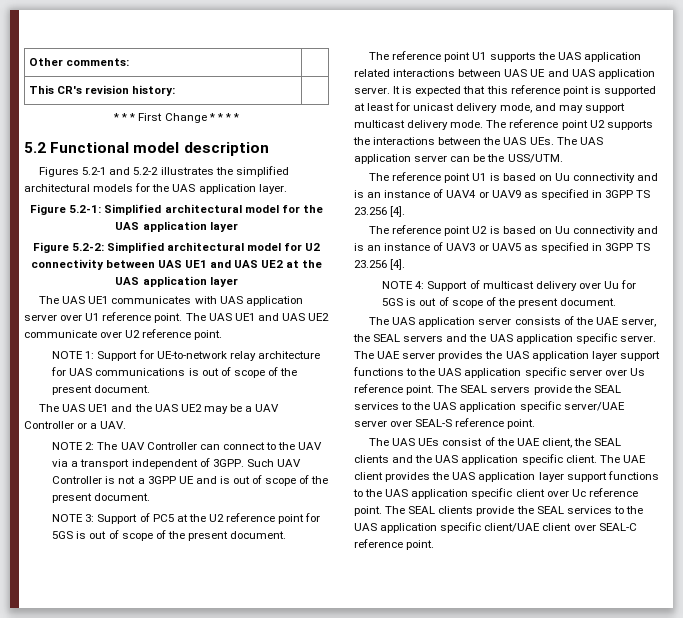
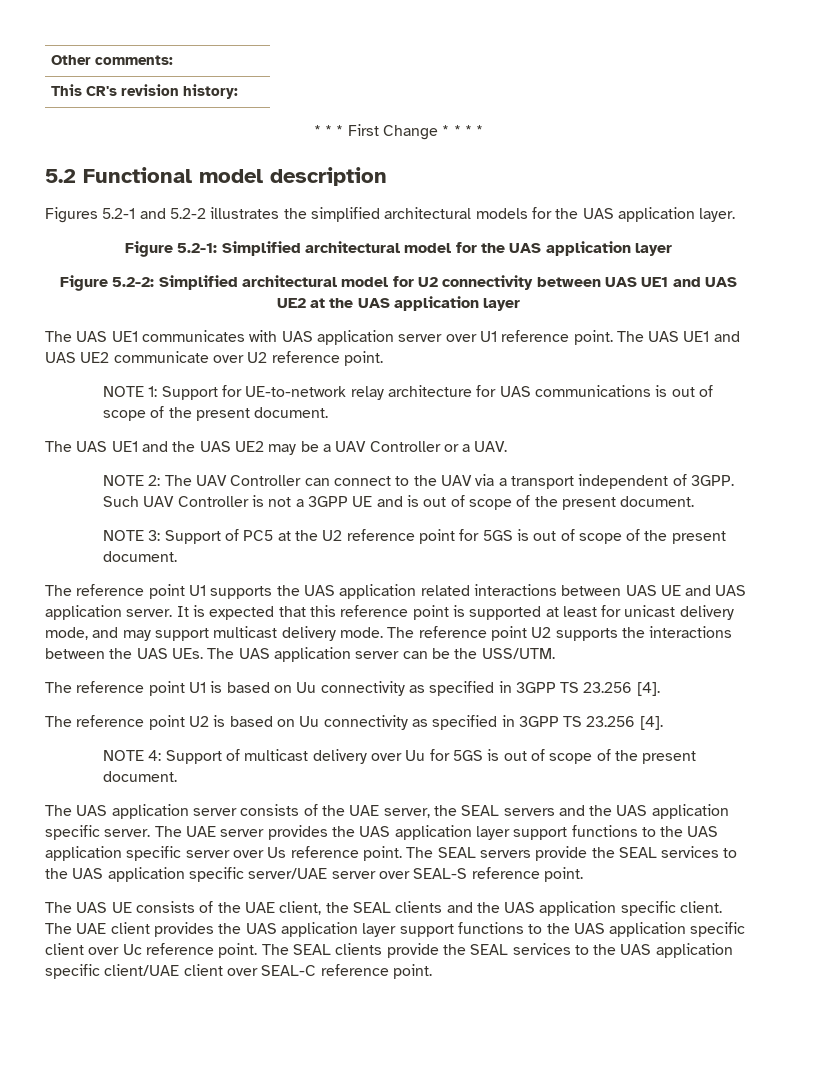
- The reference point U1 is based on Uu connectivity and is an instance of UAV4 or UAV9 as specified in 3GPP TS 23.256 [4].
+ The reference point U1 is based on Uu connectivity as specified in 3GPP TS 23.256 [4].
- The reference point U2 is based on Uu connectivity and is an instance of UAV3 or UAV5 as specified in 3GPP TS 23.256 [4].
+ The reference point U2 is based on Uu connectivity as specified in 3GPP TS 23.256 [4].
- The UAS UEs consist of the UAE client, the SEAL clients and the UAS application specific client.
+ The UAS UE consists of the UAE client, the SEAL clients and the UAS application specific client.

